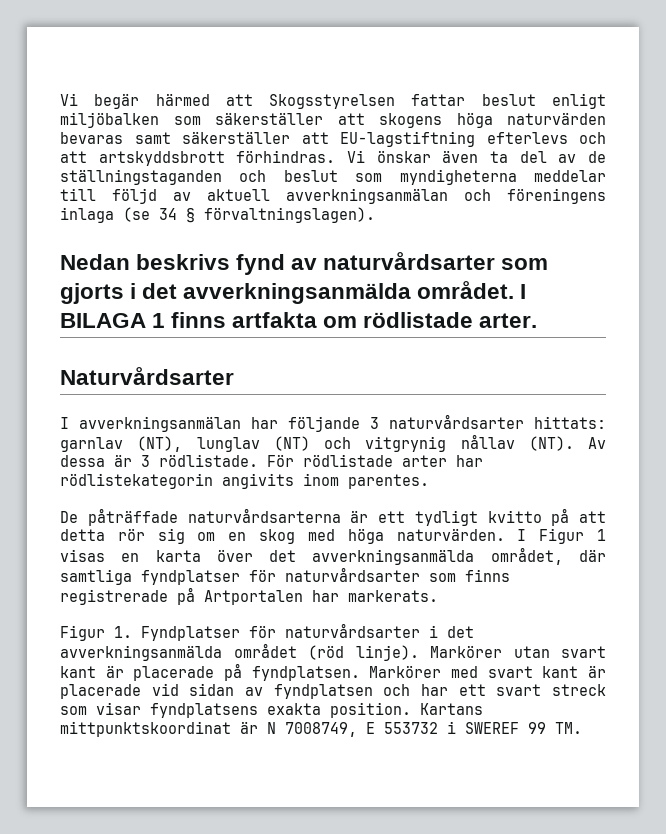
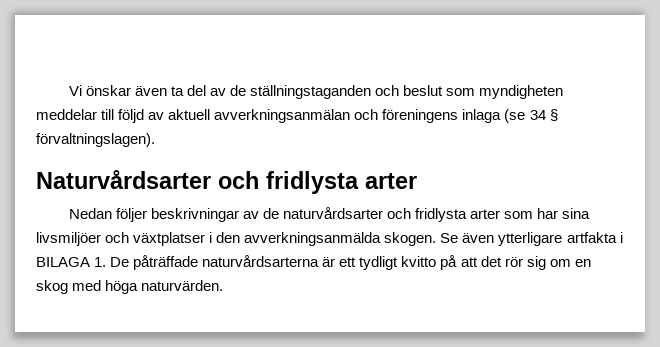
- Vi begär härmed att Skogsstyrelsen fattar beslut enligt miljöbalken som säkerställer att skogens höga naturvärden bevaras samt säkerställer att EU-lagstiftning efterlevs och att artskyddsbrott förhindras. Vi önskar även ta del av de ställningstaganden och beslut som myndigheterna meddelar till följd av aktuell avverkningsanmälan och föreningens inlaga (se 34 § förvaltningslagen).
+ Vi önskar även ta del av de ställningstaganden och beslut som myndigheten meddelar till följd av aktuell avverkningsanmälan och föreningens inlaga (se 34 § förvaltningslagen).
- Nedan beskrivs fynd av naturvårdsarter som gjorts i det avverkningsanmälda området. I BILAGA 1 finns artfakta om rödlistade arter.
- Naturvårdsarter
- I avverkningsanmälan har följande 3 naturvårdsarter hittats: garnlav (NT), lunglav (NT) och vitgrynig nållav (NT). Av dessa är 3 rödlistade. För rödlistade arter har rödlistekategorin angivits inom parentes.
- De påträffade naturvårdsarterna är ett tydligt kvitto på att detta rör sig om en skog med höga naturvärden. I Figur 1 visas en karta över det avverkningsanmälda området, där samtliga fyndplatser för naturvårdsarter som finns registrerade på Artportalen har markerats.
- Figur 1. Fyndplatser för naturvårdsarter i det avverkningsanmälda området (röd linje). Markörer utan svart kant är placerade på fyndplatsen. Markörer med svart kant är placerade vid sidan av fyndplatsen och har ett svart streck som visar fyndplatsens exakta position. Kartans mittpunktskoordinat är N 7008749, E 553732 i SWEREF 99 TM.
+ Naturvårdsarter och fridlysta arter
+ Nedan följer beskrivningar av de naturvårdsarter och fridlysta arter som har sina livsmiljöer och växtplatser i den avverkningsanmälda skogen. Se även ytterligare artfakta i BILAGA 1. De påträffade naturvårdsarterna är ett tydligt kvitto på att det rör sig om en skog med höga naturvärden.

